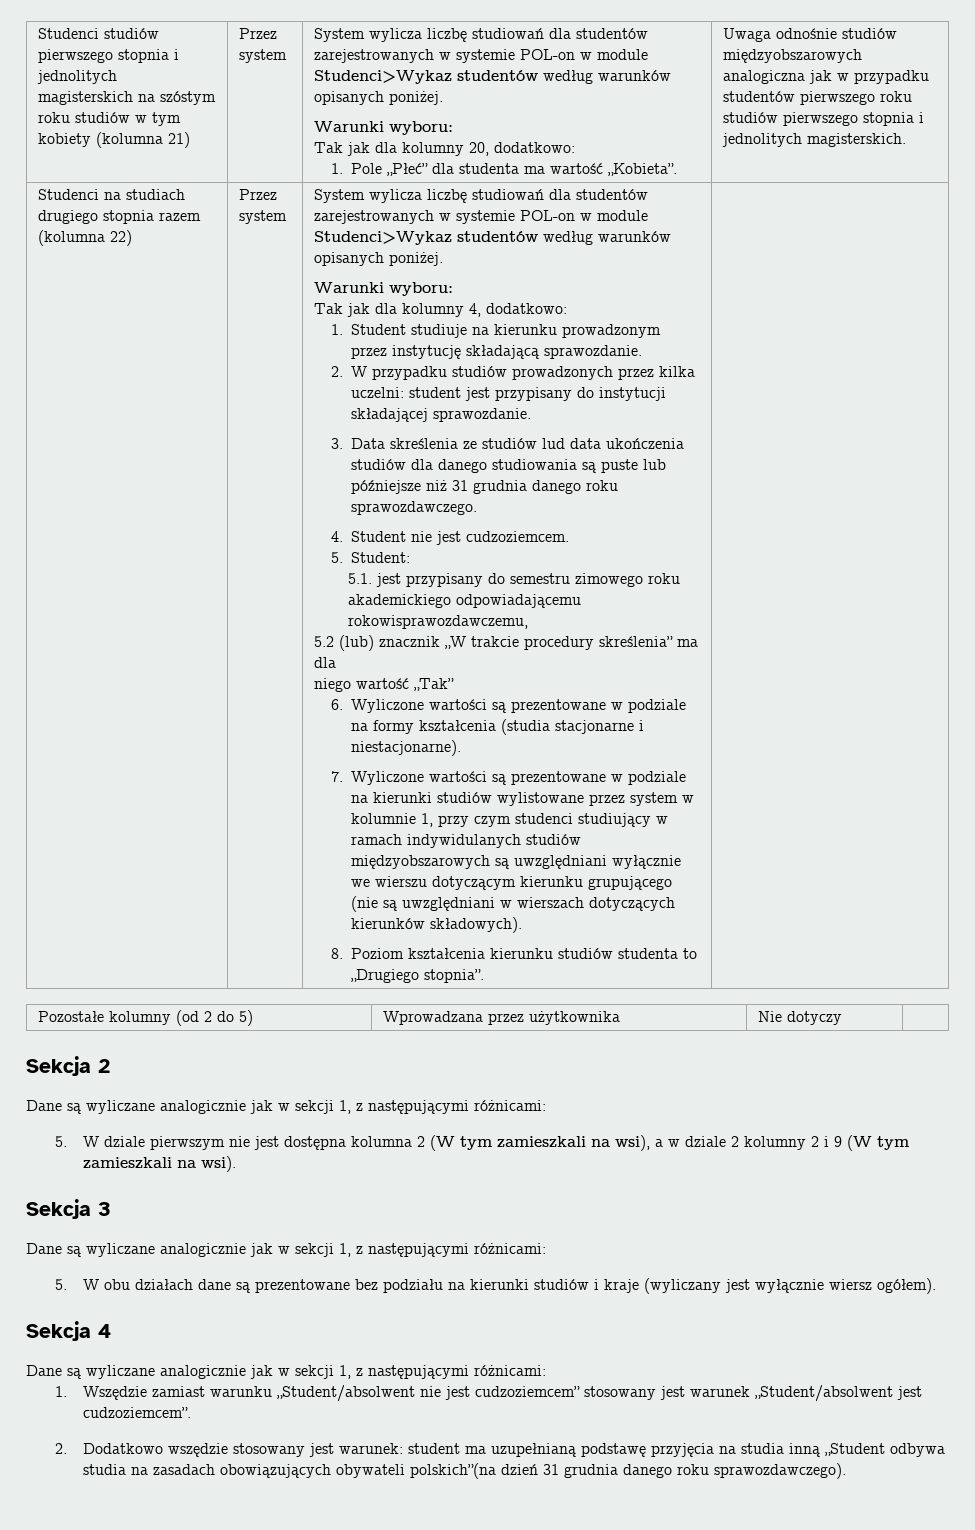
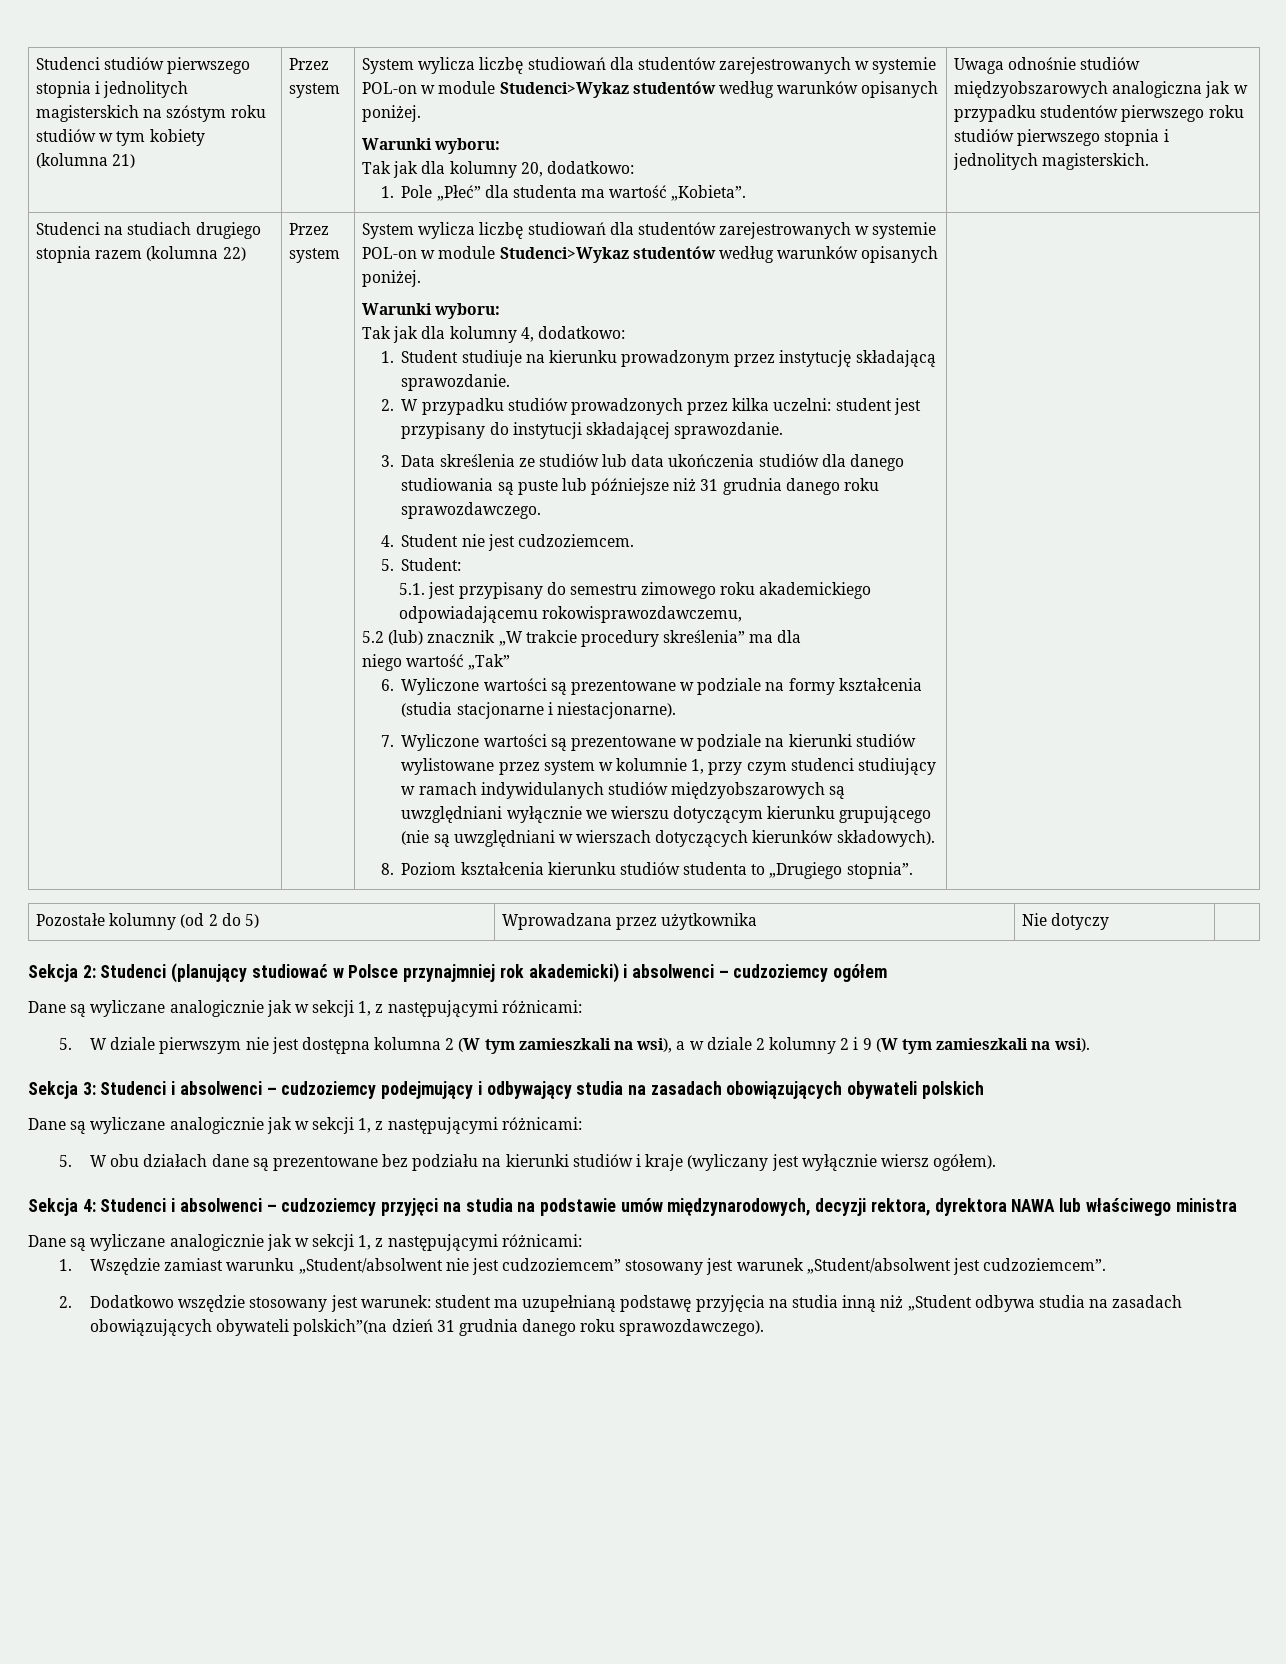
- 3. Data skreślenia ze studiów lud data ukończenia studiów dla danego studiowania są puste lub późniejsze niż 31 grudnia danego roku sprawozdawczego.
+ 3. Data skreślenia ze studiów lub data ukończenia studiów dla danego studiowania są puste lub późniejsze niż 31 grudnia danego roku sprawozdawczego.
- Sekcja 2
+ Sekcja 2: Studenci (planujący studiować w Polsce przynajmniej rok akademicki) i absolwenci – cudzoziemcy ogółem
- Sekcja 3
+ Sekcja 3: Studenci i absolwenci – cudzoziemcy podejmujący i odbywający studia na zasadach obowiązujących obywateli polskich
- Sekcja 4
+ Sekcja 4: Studenci i absolwenci – cudzoziemcy przyjęci na studia na podstawie umów międzynarodowych, decyzji rektora, dyrektora NAWA lub właściwego ministra
- 2. Dodatkowo wszędzie stosowany jest warunek: student ma uzupełnianą podstawę przyjęcia na studia inną „Student odbywa studia na zasadach obowiązujących obywateli polskich”(na dzień 31 grudnia danego roku sprawozdawczego).
+ 2. Dodatkowo wszędzie stosowany jest warunek: student ma uzupełnianą podstawę przyjęcia na studia inną niż „Student odbywa studia na zasadach obowiązujących obywateli polskich”(na dzień 31 grudnia danego roku sprawozdawczego).

